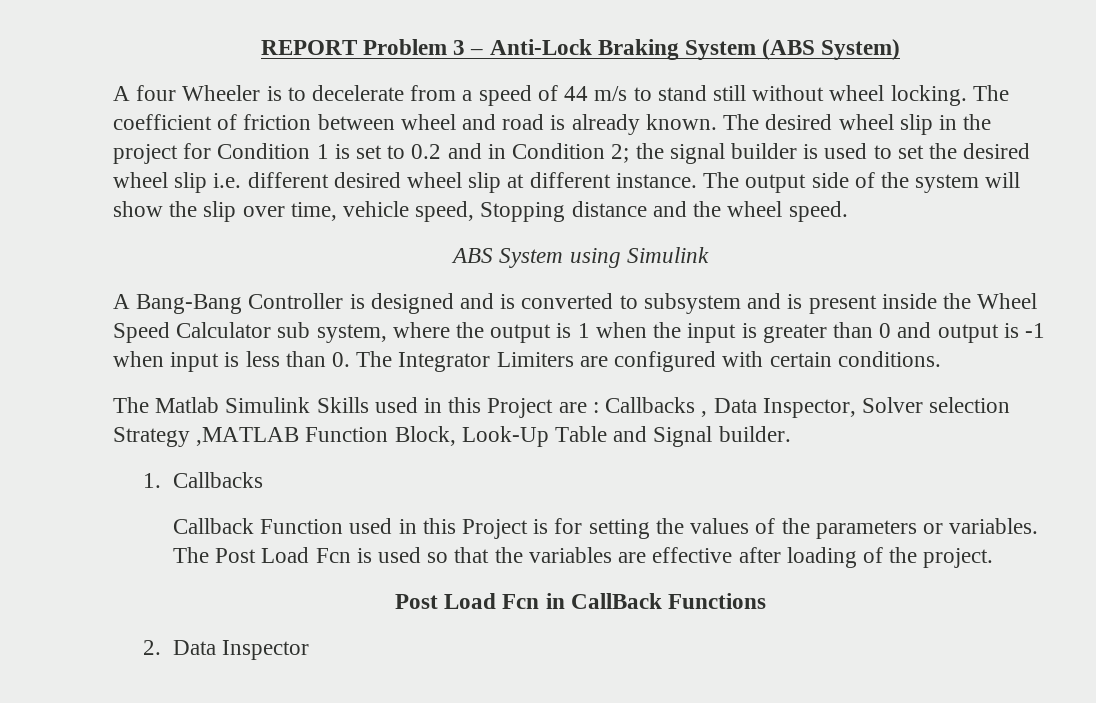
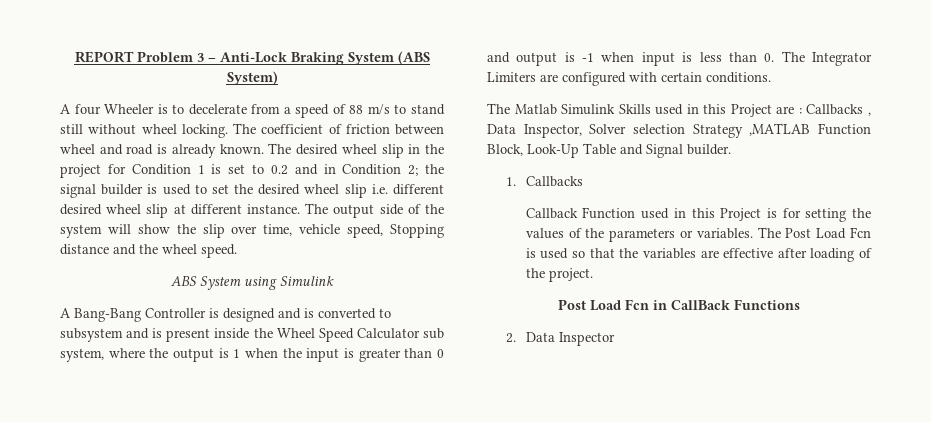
- A four Wheeler is to decelerate from a speed of 44 m/s to stand still without wheel locking.
+ A four Wheeler is to decelerate from a speed of 88 m/s to stand still without wheel locking.

